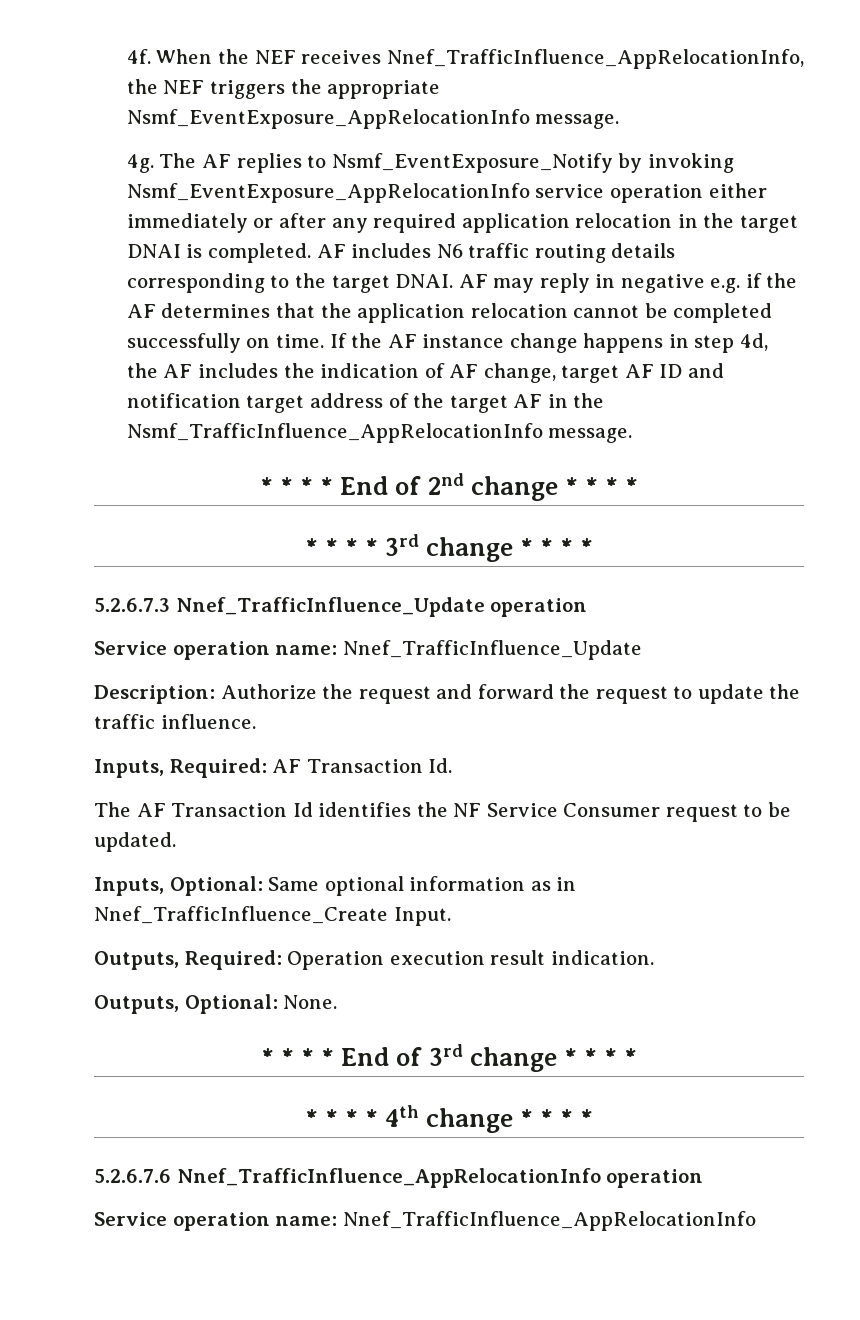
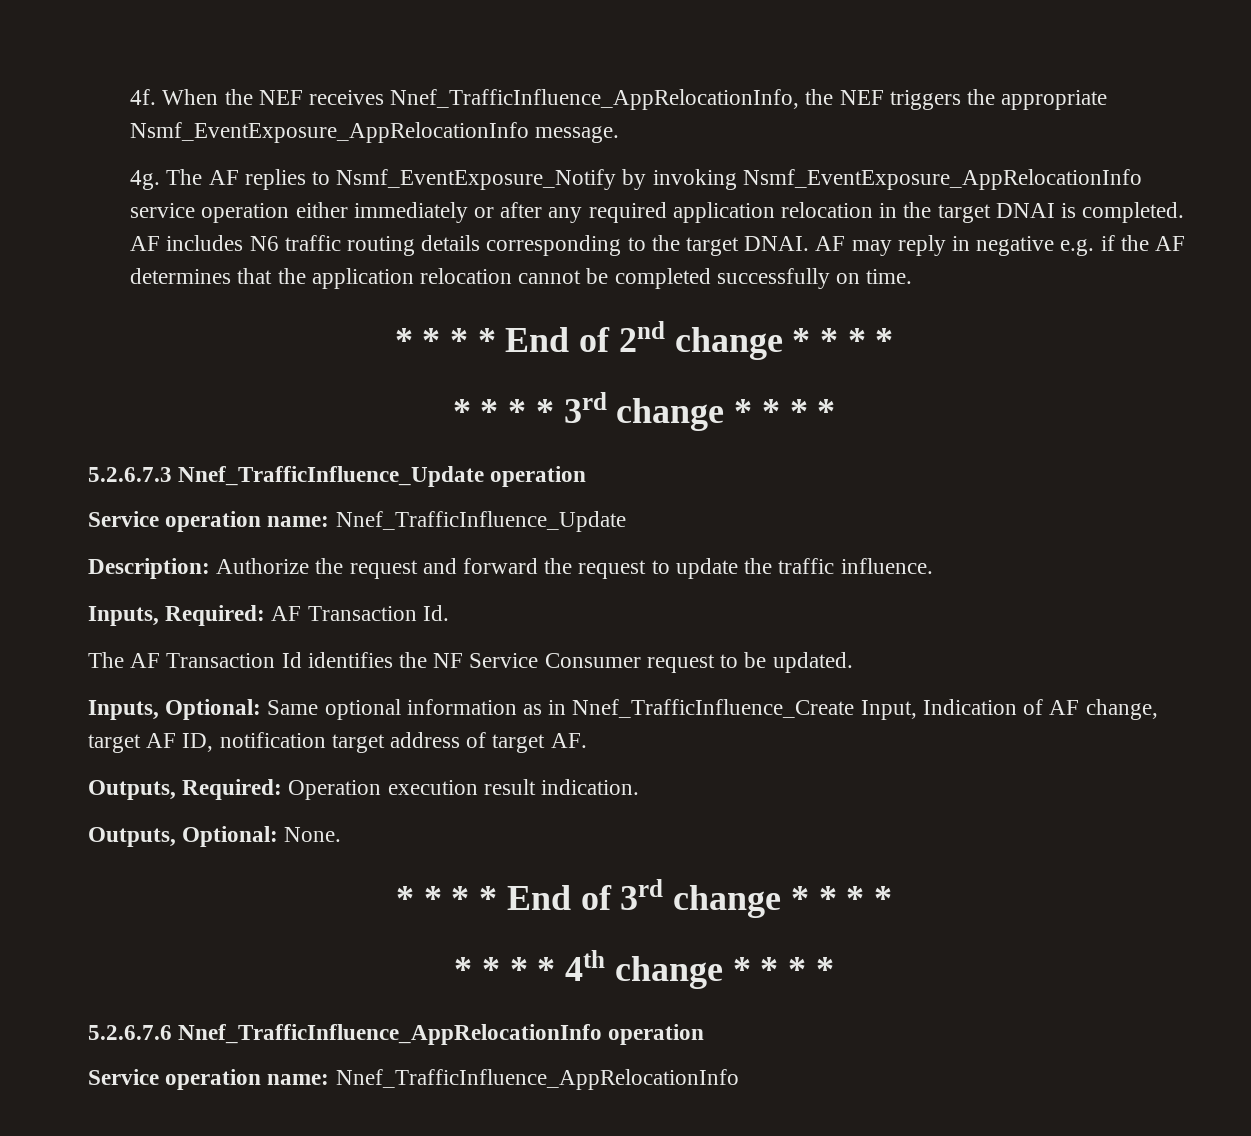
- If the AF instance change happens in step 4d, the AF includes the indication of AF change, target AF ID and notification target address of the target AF in the Nsmf_TrafficInfluence_AppRelocationInfo message.
- Inputs, Optional: Same optional information as in Nnef_TrafficInfluence_Create Input.
+ Inputs, Optional: Same optional information as in Nnef_TrafficInfluence_Create Input, Indication of AF change, target AF ID, notification target address of target AF.

